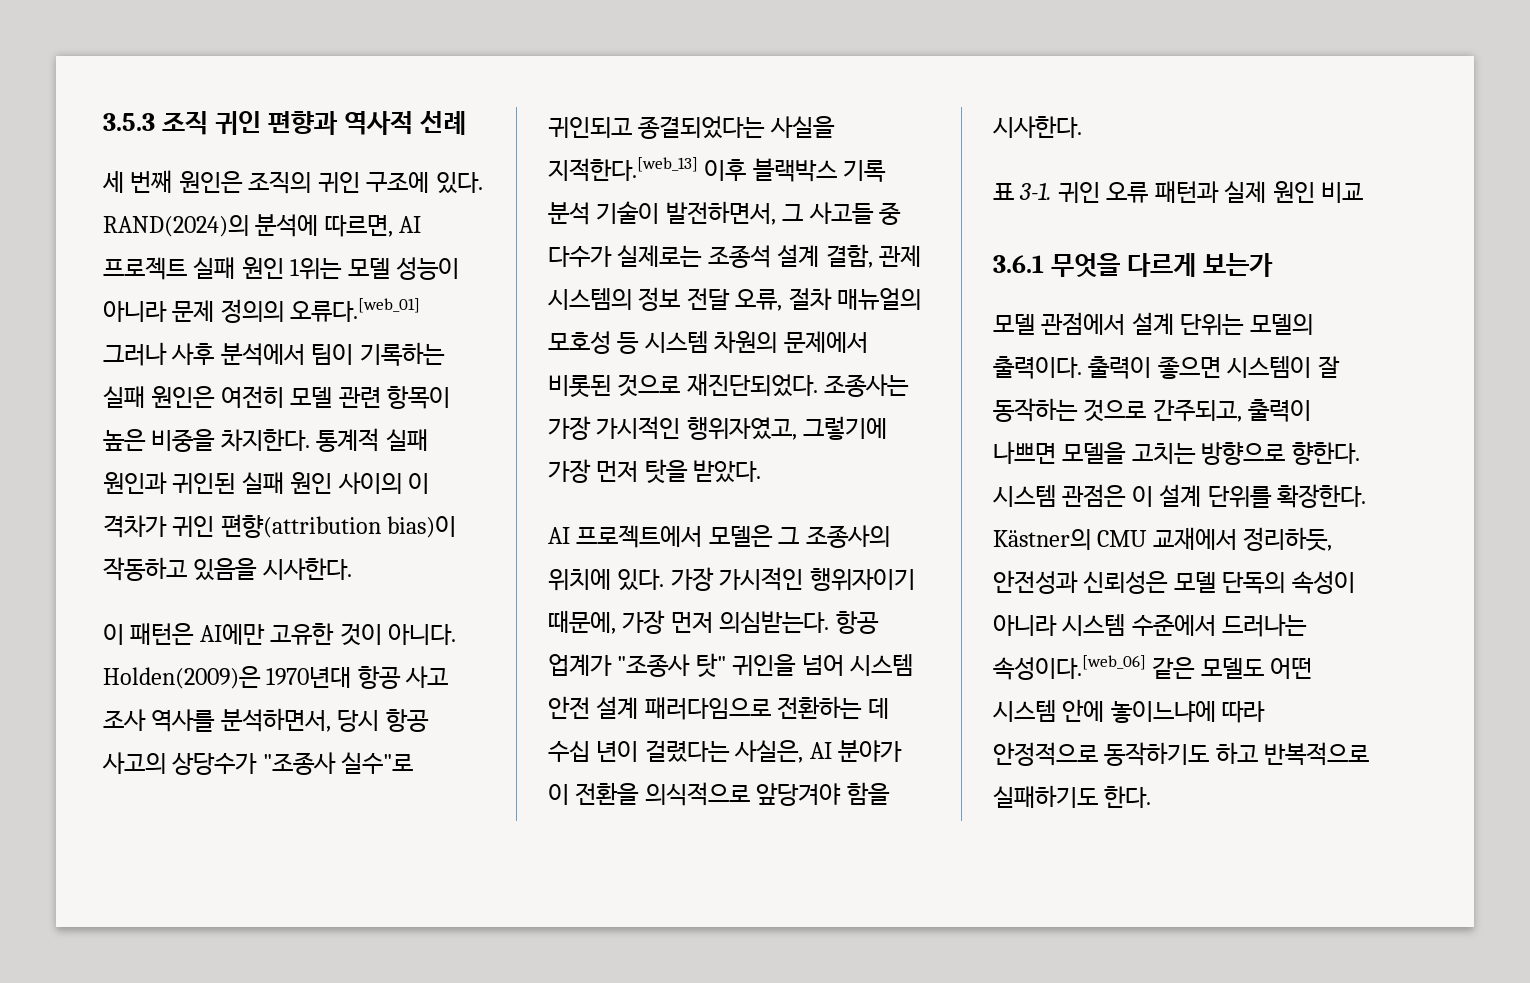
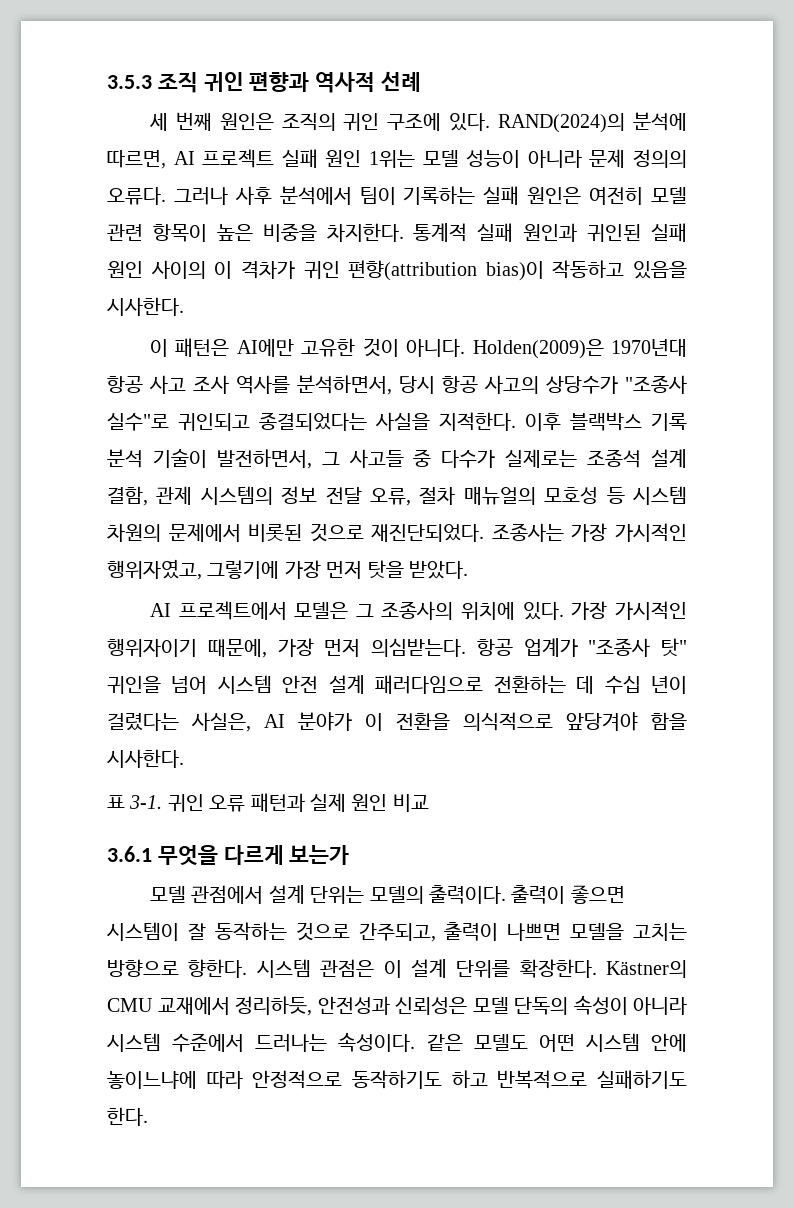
- RAND(2024)의 분석에 따르면, AI 프로젝트 실패 원인 1위는 모델 성능이 아니라 문제 정의의 오류다.[web_01] 그러나 사후 분석에서 팀이 기록하는 실패 원인은 여전히 모델 관련 항목이 높은 비중을 차지한다.
+ RAND(2024)의 분석에 따르면, AI 프로젝트 실패 원인 1위는 모델 성능이 아니라 문제 정의의 오류다. 그러나 사후 분석에서 팀이 기록하는 실패 원인은 여전히 모델 관련 항목이 높은 비중을 차지한다.
- Holden(2009)은 1970년대 항공 사고 조사 역사를 분석하면서, 당시 항공 사고의 상당수가 "조종사 실수"로 귀인되고 종결되었다는 사실을 지적한다.[web_13] 이후 블랙박스 기록 분석 기술이 발전하면서, 그 사고들 중 다수가 실제로는 조종석 설계 결함, 관제 시스템의 정보 전달 오류, 절차 매뉴얼의 모호성 등 시스템 차원의 문제에서 비롯된 것으로 재진단되었다.
+ Holden(2009)은 1970년대 항공 사고 조사 역사를 분석하면서, 당시 항공 사고의 상당수가 "조종사 실수"로 귀인되고 종결되었다는 사실을 지적한다. 이후 블랙박스 기록 분석 기술이 발전하면서, 그 사고들 중 다수가 실제로는 조종석 설계 결함, 관제 시스템의 정보 전달 오류, 절차 매뉴얼의 모호성 등 시스템 차원의 문제에서 비롯된 것으로 재진단되었다.
- Kästner의 CMU 교재에서 정리하듯, 안전성과 신뢰성은 모델 단독의 속성이 아니라 시스템 수준에서 드러나는 속성이다.[web_06] 같은 모델도 어떤 시스템 안에 놓이느냐에 따라 안정적으로 동작하기도 하고 반복적으로 실패하기도 한다.
+ Kästner의 CMU 교재에서 정리하듯, 안전성과 신뢰성은 모델 단독의 속성이 아니라 시스템 수준에서 드러나는 속성이다. 같은 모델도 어떤 시스템 안에 놓이느냐에 따라 안정적으로 동작하기도 하고 반복적으로 실패하기도 한다.

